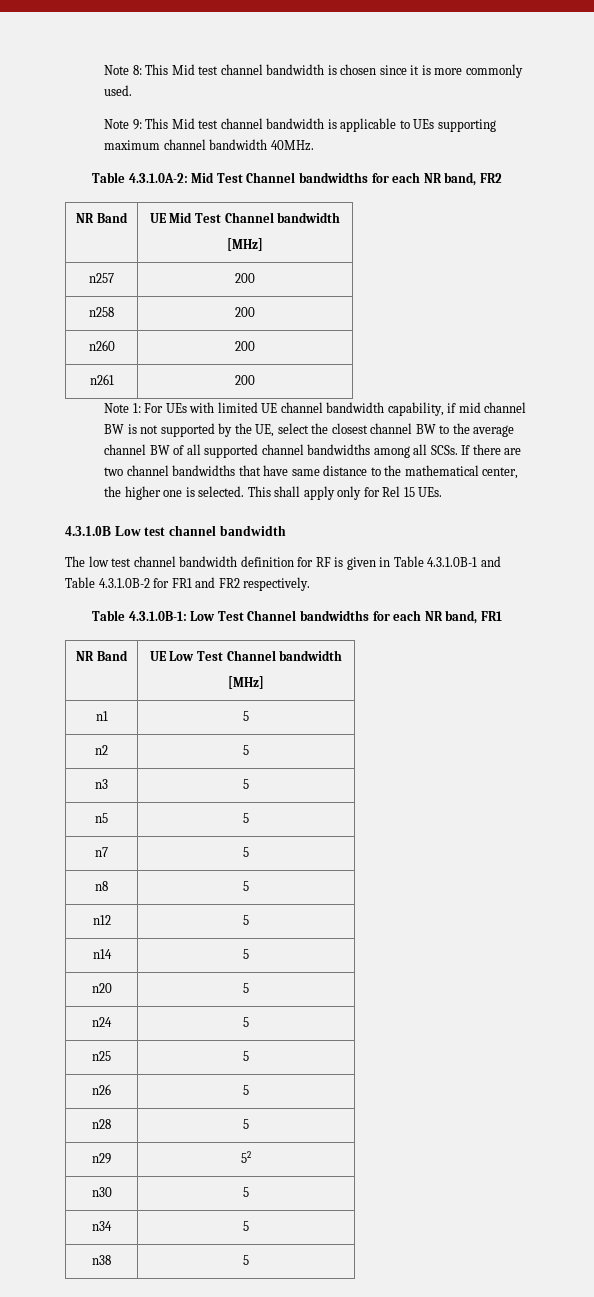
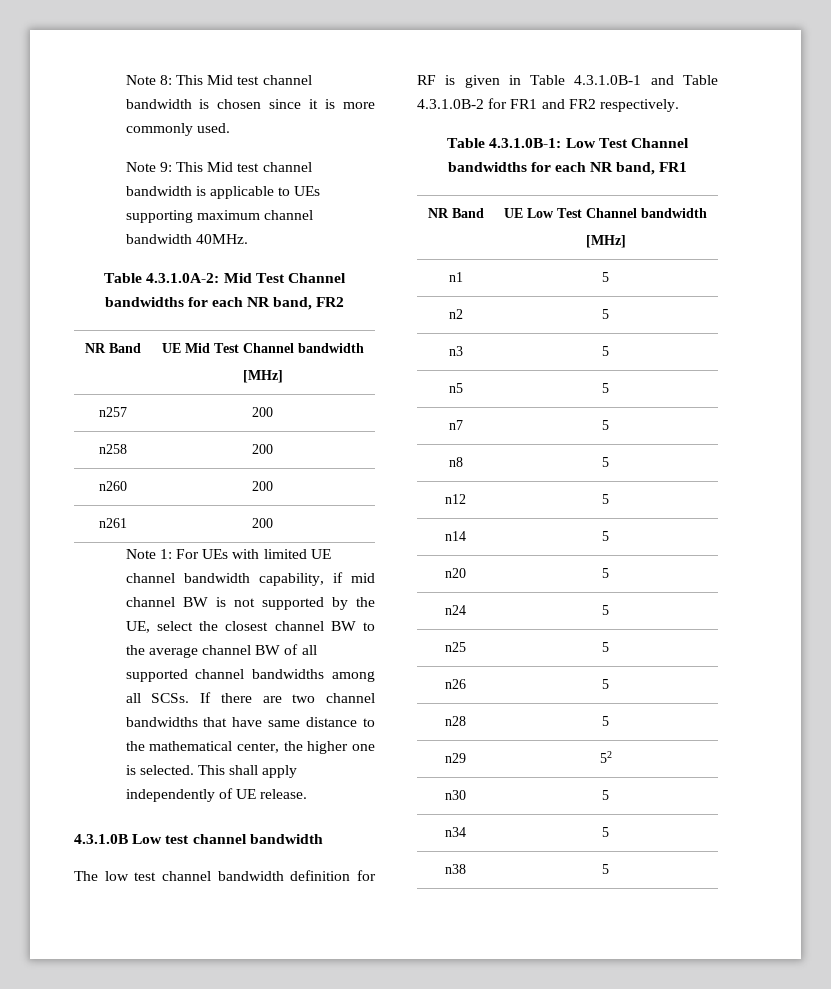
- This shall apply only for Rel 15 UEs.
+ This shall apply independently of UE release.

